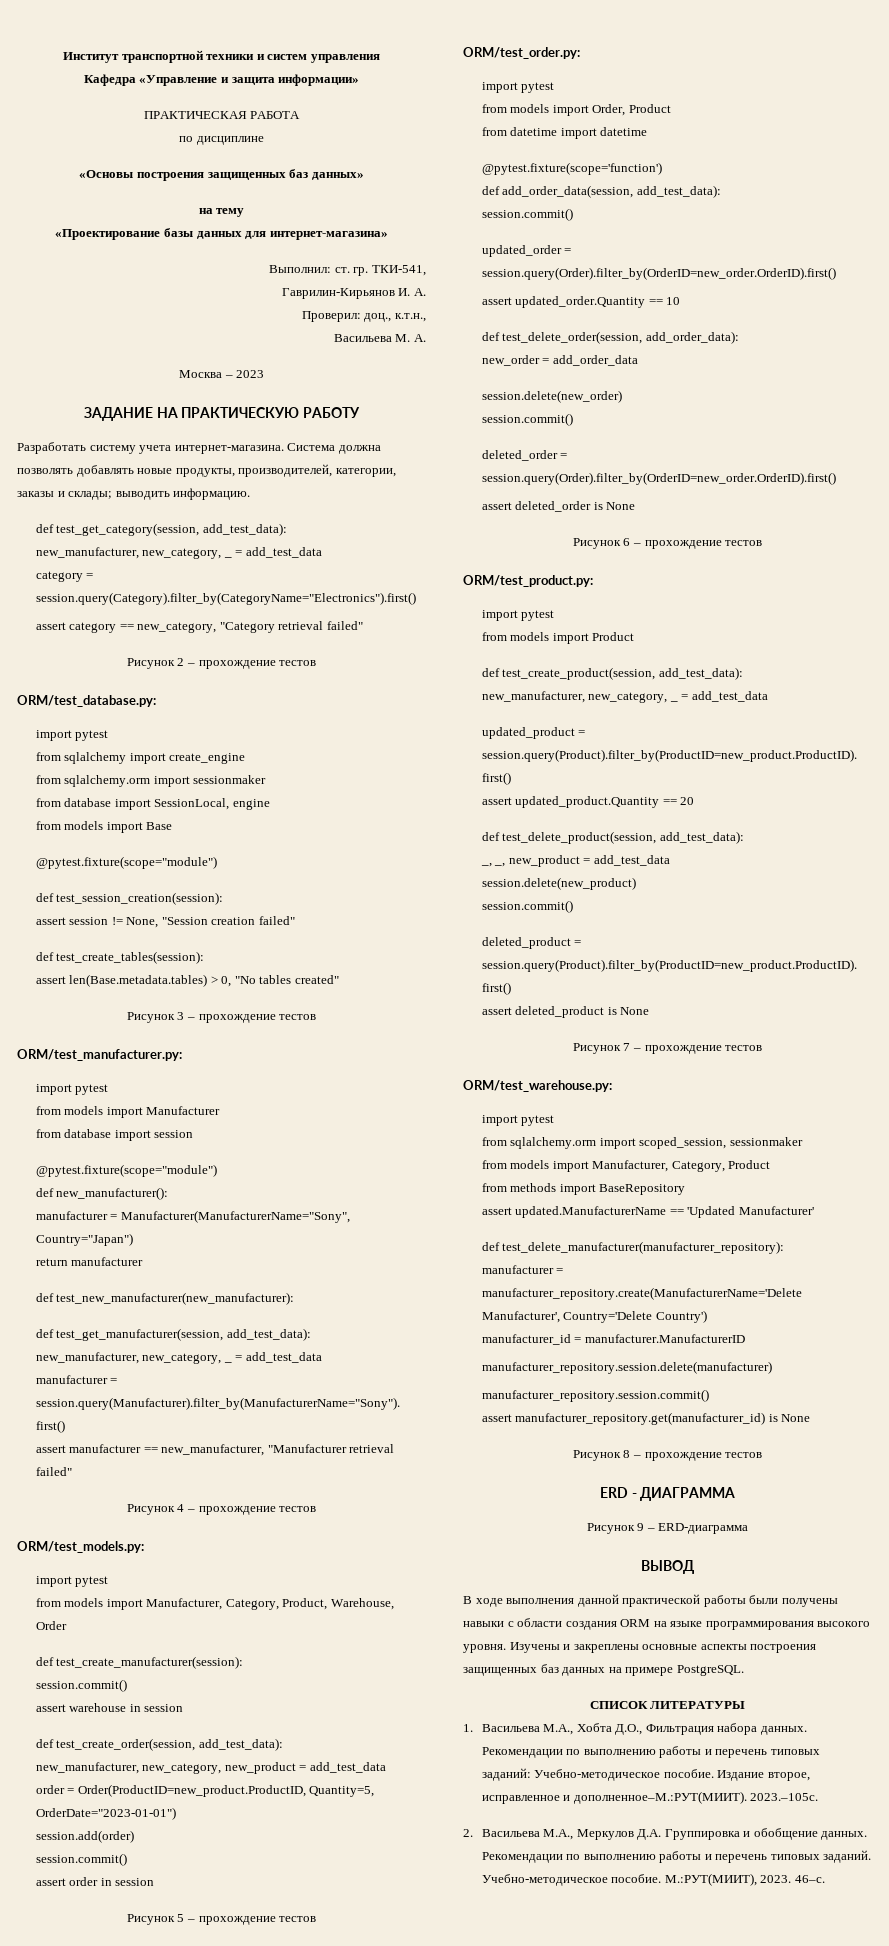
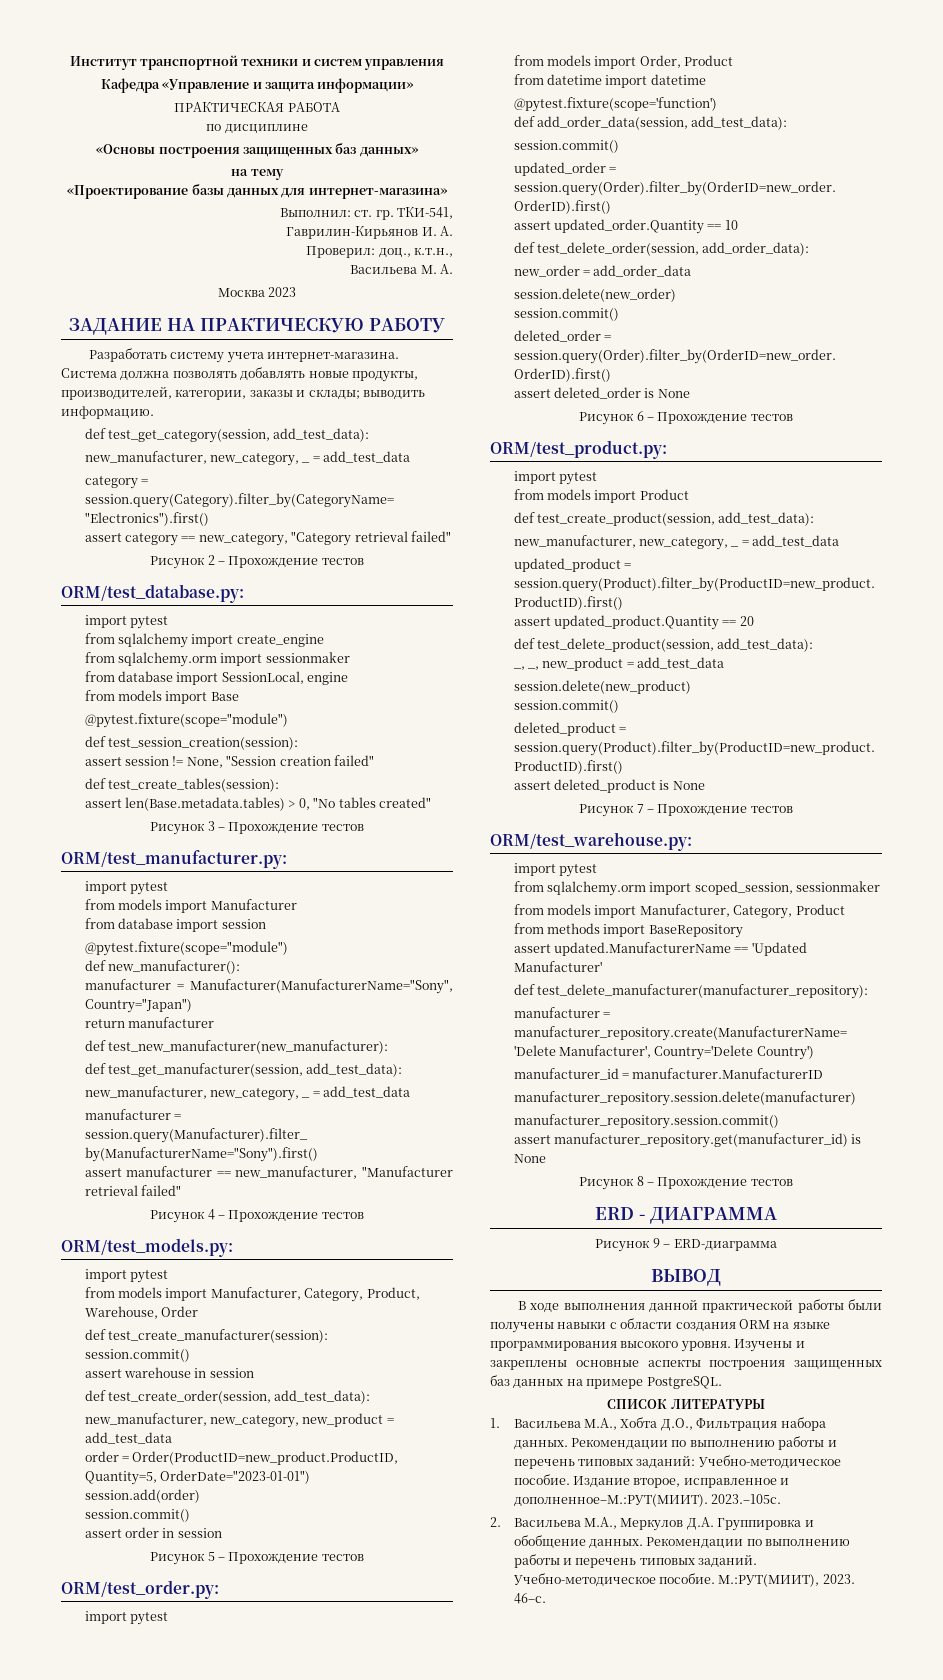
- Москва – 2023
+ Москва 2023
- Рисунок 2 – прохождение тестов
+ Рисунок 2 – Прохождение тестов
- Рисунок 3 – прохождение тестов
+ Рисунок 3 – Прохождение тестов
- Рисунок 4 – прохождение тестов
+ Рисунок 4 – Прохождение тестов
- Рисунок 5 – прохождение тестов
+ Рисунок 5 – Прохождение тестов
- Рисунок 6 – прохождение тестов
+ Рисунок 6 – Прохождение тестов
- Рисунок 7 – прохождение тестов
+ Рисунок 7 – Прохождение тестов
- Рисунок 8 – прохождение тестов
+ Рисунок 8 – Прохождение тестов

